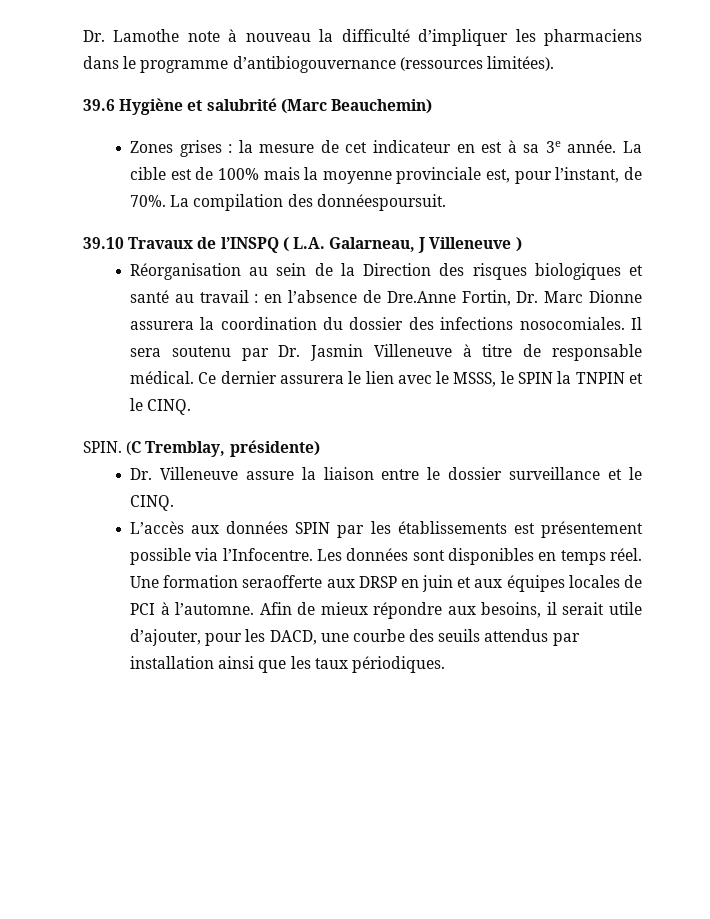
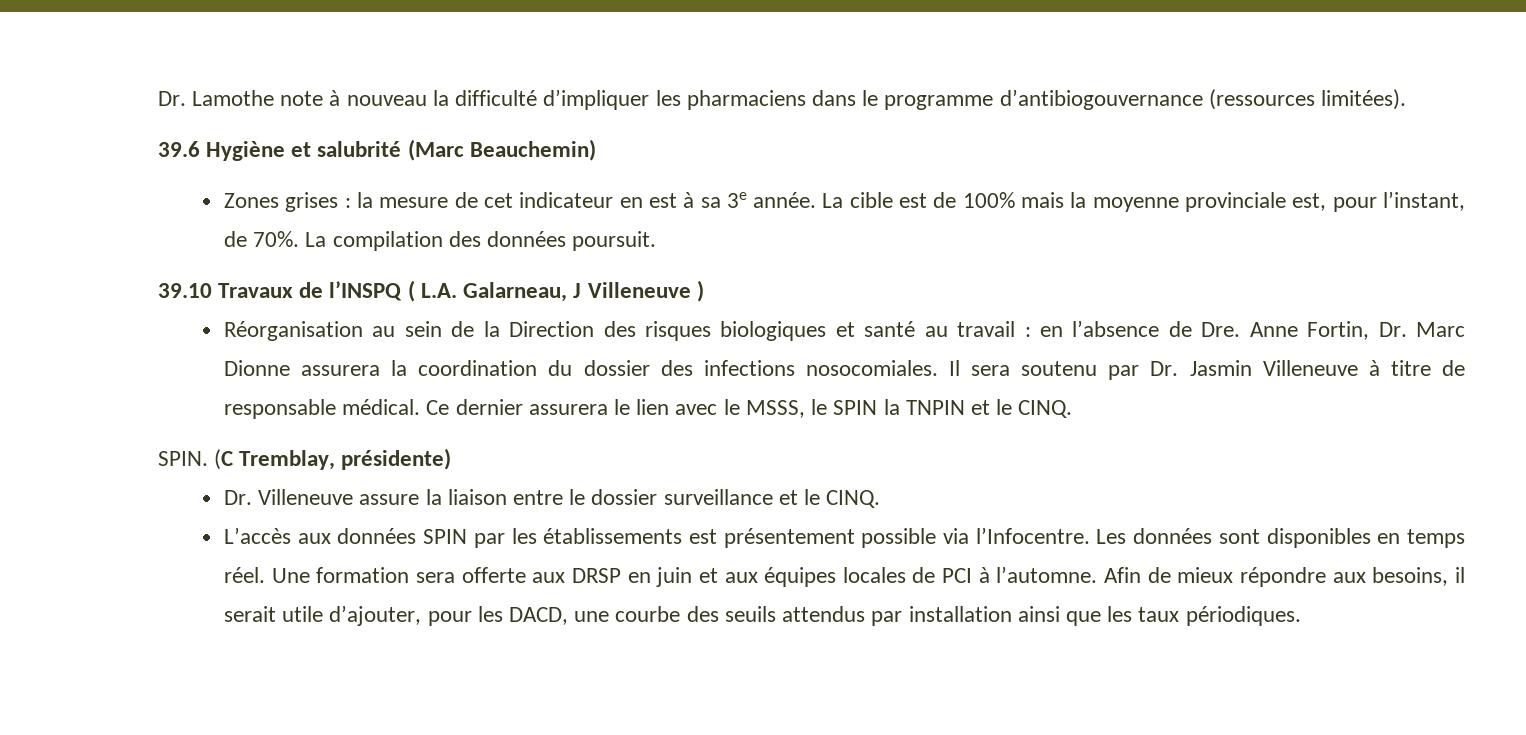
- La compilation des donnéespoursuit.
+ La compilation des données poursuit.
- Réorganisation au sein de la Direction des risques biologiques et santé au travail : en l’absence de Dre.Anne Fortin, Dr. Marc Dionne assurera la coordination du dossier des infections nosocomiales.
+ Réorganisation au sein de la Direction des risques biologiques et santé au travail : en l’absence de Dre. Anne Fortin, Dr. Marc Dionne assurera la coordination du dossier des infections nosocomiales.
- Une formation seraofferte aux DRSP en juin et aux équipes locales de PCI à l’automne.
+ Une formation sera offerte aux DRSP en juin et aux équipes locales de PCI à l’automne.

